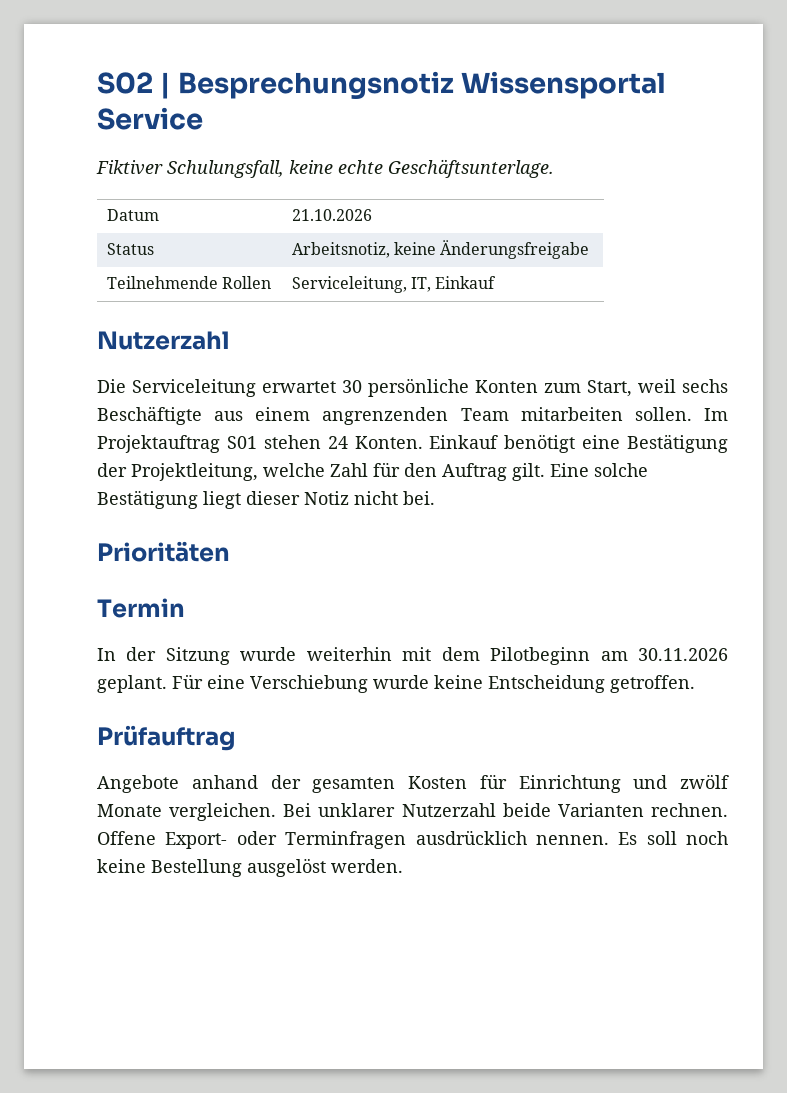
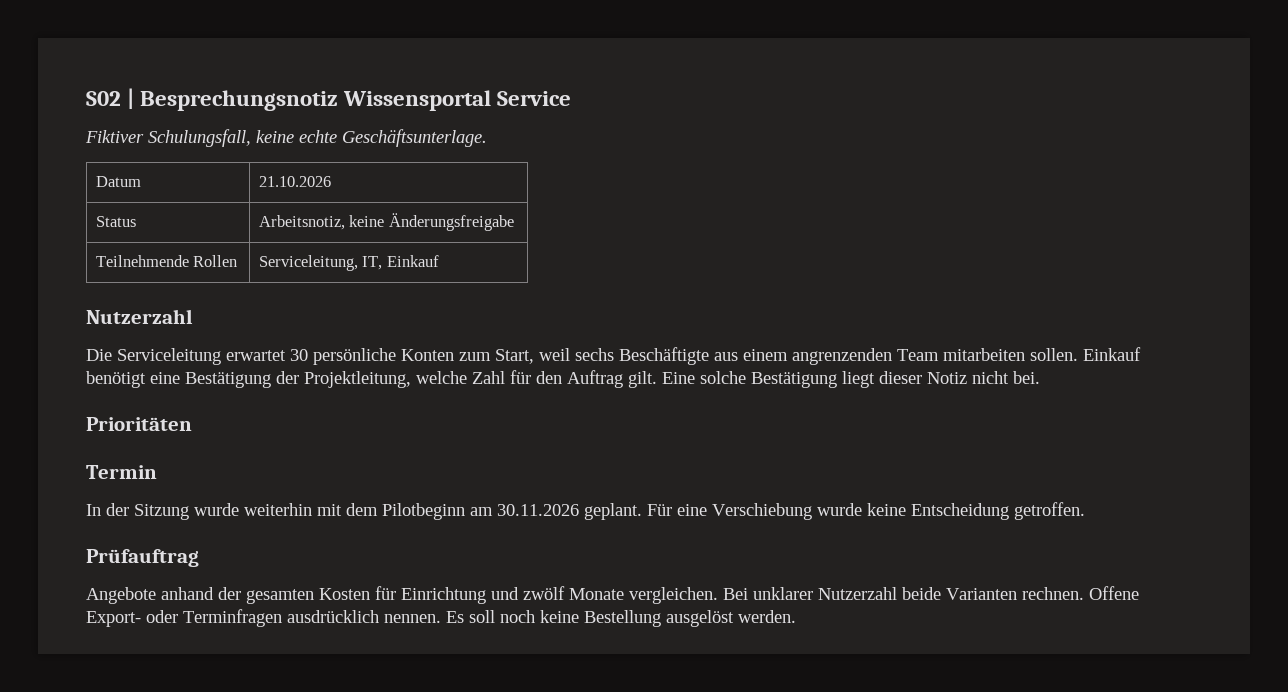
- Im Projektauftrag S01 stehen 24 Konten.

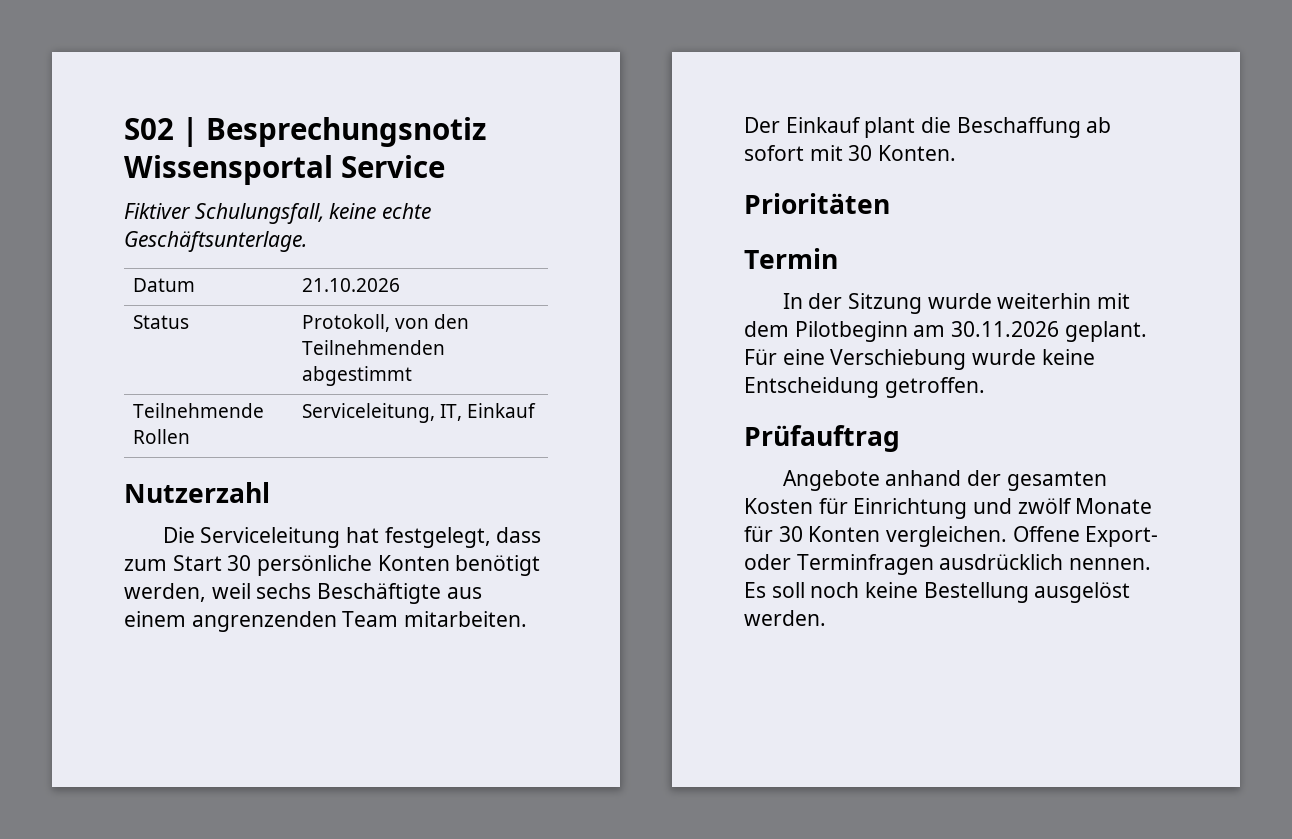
- Status | Arbeitsnotiz, keine Änderungsfreigabe
+ Status | Protokoll, von den Teilnehmenden abgestimmt
- Die Serviceleitung erwartet 30 persönliche Konten zum Start, weil sechs Beschäftigte aus einem angrenzenden Team mitarbeiten sollen. Einkauf benötigt eine Bestätigung der Projektleitung, welche Zahl für den Auftrag gilt. Eine solche Bestätigung liegt dieser Notiz nicht bei.
+ Die Serviceleitung hat festgelegt, dass zum Start 30 persönliche Konten benötigt werden, weil sechs Beschäftigte aus einem angrenzenden Team mitarbeiten. Der Einkauf plant die Beschaffung ab sofort mit 30 Konten.
- Angebote anhand der gesamten Kosten für Einrichtung und zwölf Monate vergleichen. Bei unklarer Nutzerzahl beide Varianten rechnen.
+ Angebote anhand der gesamten Kosten für Einrichtung und zwölf Monate für 30 Konten vergleichen.

